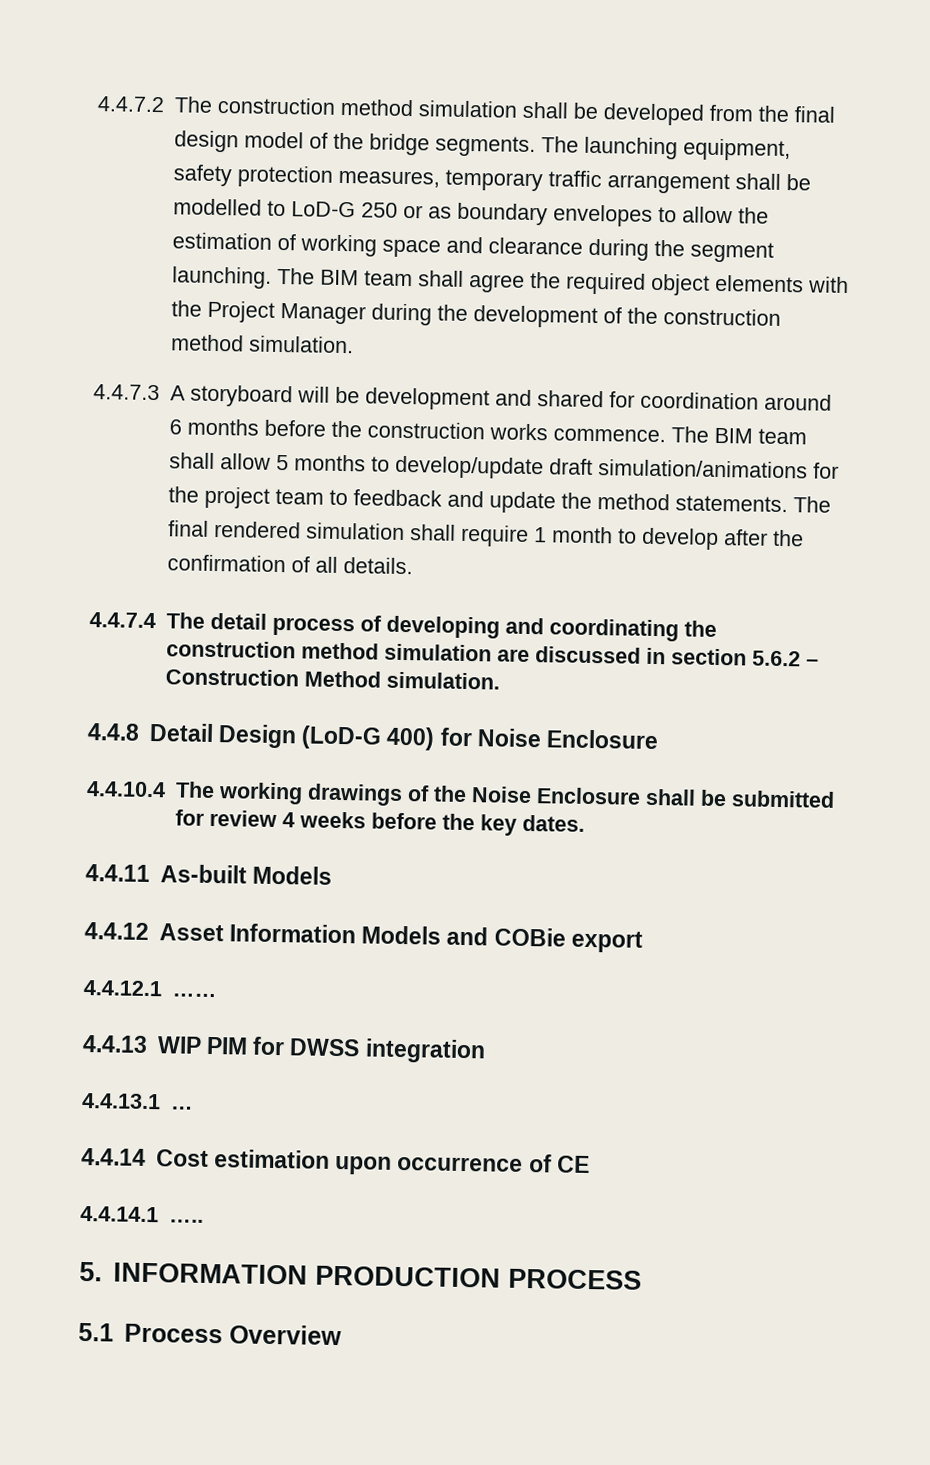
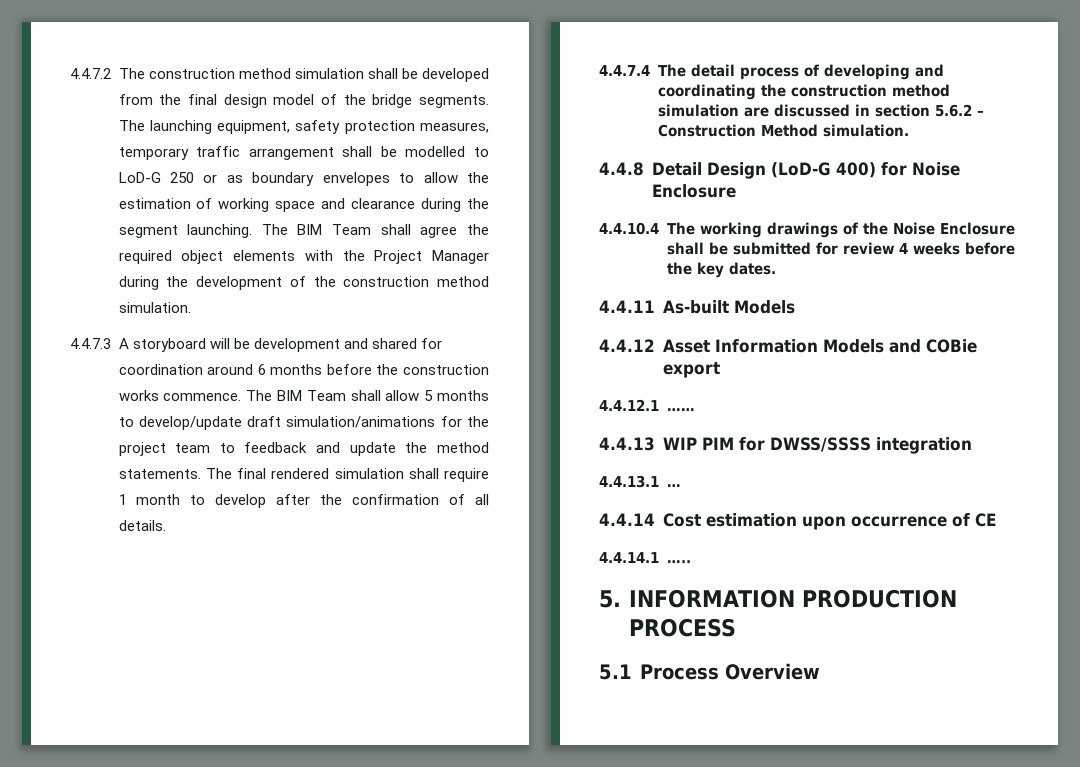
- The BIM team shall agree the required object elements with the Project Manager during the development of the construction method simulation.
+ The BIM Team shall agree the required object elements with the Project Manager during the development of the construction method simulation.
- The BIM team shall allow 5 months to develop/update draft simulation/animations for the project team to feedback and update the method statements.
+ The BIM Team shall allow 5 months to develop/update draft simulation/animations for the project team to feedback and update the method statements.
- 4.4.13 WIP PIM for DWSS integration
+ 4.4.13 WIP PIM for DWSS/SSSS integration

